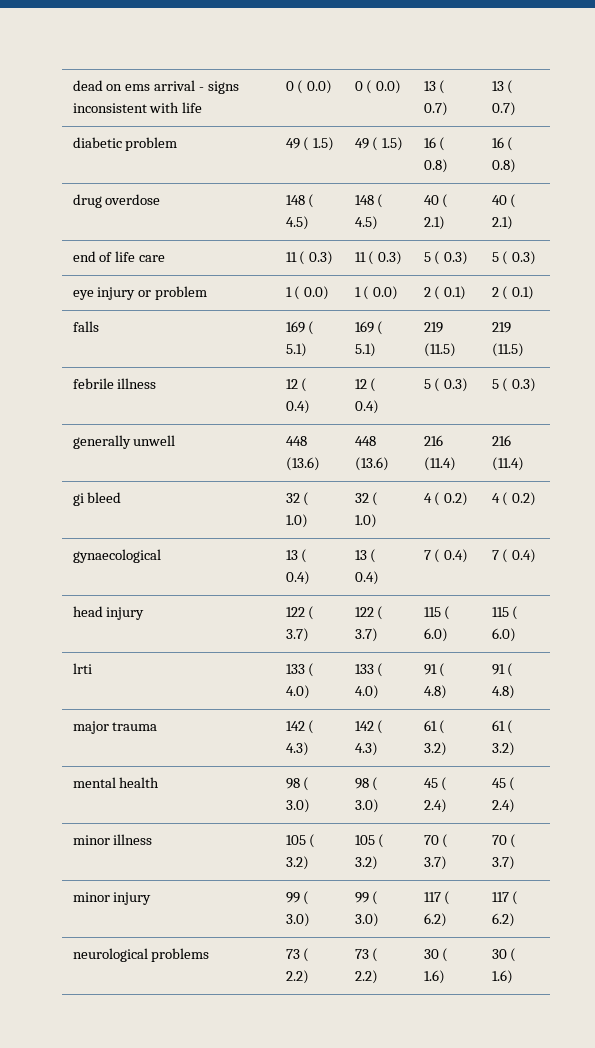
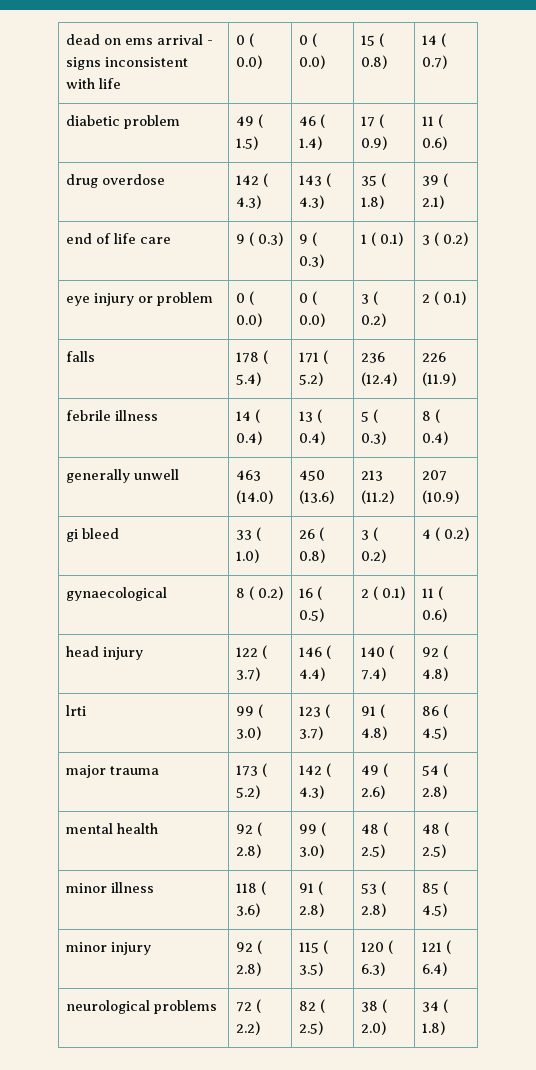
- dead on ems arrival - signs inconsistent with life | 0 ( 0.0) | 0 ( 0.0) | 13 ( 0.7) | 13 ( 0.7)
+ dead on ems arrival - signs inconsistent with life | 0 ( 0.0) | 0 ( 0.0) | 15 ( 0.8) | 14 ( 0.7)
- diabetic problem | 49 ( 1.5) | 49 ( 1.5) | 16 ( 0.8) | 16 ( 0.8)
- drug overdose | 148 ( 4.5) | 148 ( 4.5) | 40 ( 2.1) | 40 ( 2.1)
+ diabetic problem | 49 ( 1.5) | 46 ( 1.4) | 17 ( 0.9) | 11 ( 0.6)
+ drug overdose | 142 ( 4.3) | 143 ( 4.3) | 35 ( 1.8) | 39 ( 2.1)
- end of life care | 11 ( 0.3) | 11 ( 0.3) | 5 ( 0.3) | 5 ( 0.3)
+ end of life care | 9 ( 0.3) | 9 ( 0.3) | 1 ( 0.1) | 3 ( 0.2)
- eye injury or problem | 1 ( 0.0) | 1 ( 0.0) | 2 ( 0.1) | 2 ( 0.1)
+ eye injury or problem | 0 ( 0.0) | 0 ( 0.0) | 3 ( 0.2) | 2 ( 0.1)
- falls | 169 ( 5.1) | 169 ( 5.1) | 219 (11.5) | 219 (11.5)
+ falls | 178 ( 5.4) | 171 ( 5.2) | 236 (12.4) | 226 (11.9)
- febrile illness | 12 ( 0.4) | 12 ( 0.4) | 5 ( 0.3) | 5 ( 0.3)
+ febrile illness | 14 ( 0.4) | 13 ( 0.4) | 5 ( 0.3) | 8 ( 0.4)
- generally unwell | 448 (13.6) | 448 (13.6) | 216 (11.4) | 216 (11.4)
+ generally unwell | 463 (14.0) | 450 (13.6) | 213 (11.2) | 207 (10.9)
- gi bleed | 32 ( 1.0) | 32 ( 1.0) | 4 ( 0.2) | 4 ( 0.2)
+ gi bleed | 33 ( 1.0) | 26 ( 0.8) | 3 ( 0.2) | 4 ( 0.2)
- gynaecological | 13 ( 0.4) | 13 ( 0.4) | 7 ( 0.4) | 7 ( 0.4)
+ gynaecological | 8 ( 0.2) | 16 ( 0.5) | 2 ( 0.1) | 11 ( 0.6)
- head injury | 122 ( 3.7) | 122 ( 3.7) | 115 ( 6.0) | 115 ( 6.0)
- lrti | 133 ( 4.0) | 133 ( 4.0) | 91 ( 4.8) | 91 ( 4.8)
+ head injury | 122 ( 3.7) | 146 ( 4.4) | 140 ( 7.4) | 92 ( 4.8)
+ lrti | 99 ( 3.0) | 123 ( 3.7) | 91 ( 4.8) | 86 ( 4.5)
- major trauma | 142 ( 4.3) | 142 ( 4.3) | 61 ( 3.2) | 61 ( 3.2)
- mental health | 98 ( 3.0) | 98 ( 3.0) | 45 ( 2.4) | 45 ( 2.4)
- minor illness | 105 ( 3.2) | 105 ( 3.2) | 70 ( 3.7) | 70 ( 3.7)
- minor injury | 99 ( 3.0) | 99 ( 3.0) | 117 ( 6.2) | 117 ( 6.2)
+ major trauma | 173 ( 5.2) | 142 ( 4.3) | 49 ( 2.6) | 54 ( 2.8)
+ mental health | 92 ( 2.8) | 99 ( 3.0) | 48 ( 2.5) | 48 ( 2.5)
+ minor illness | 118 ( 3.6) | 91 ( 2.8) | 53 ( 2.8) | 85 ( 4.5)
+ minor injury | 92 ( 2.8) | 115 ( 3.5) | 120 ( 6.3) | 121 ( 6.4)
- neurological problems | 73 ( 2.2) | 73 ( 2.2) | 30 ( 1.6) | 30 ( 1.6)
+ neurological problems | 72 ( 2.2) | 82 ( 2.5) | 38 ( 2.0) | 34 ( 1.8)

